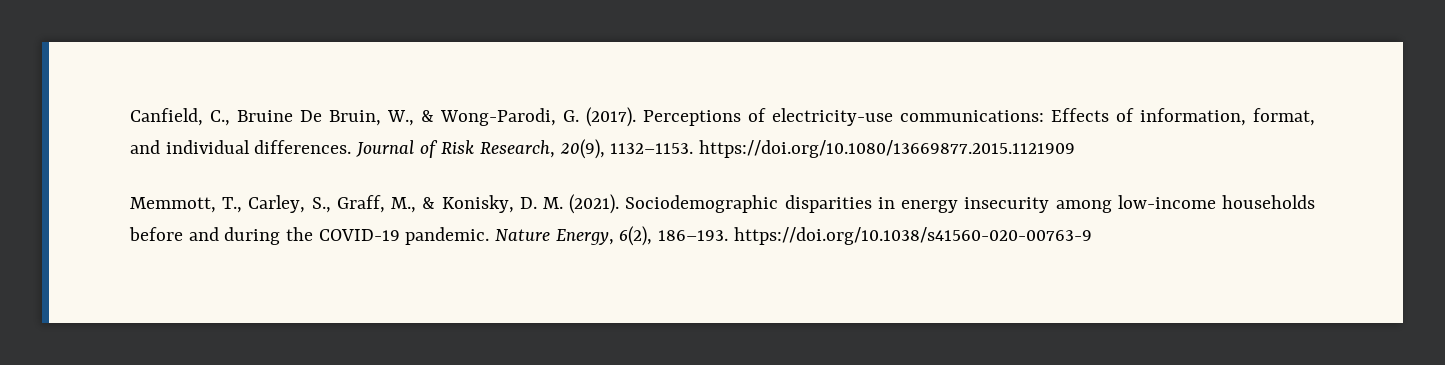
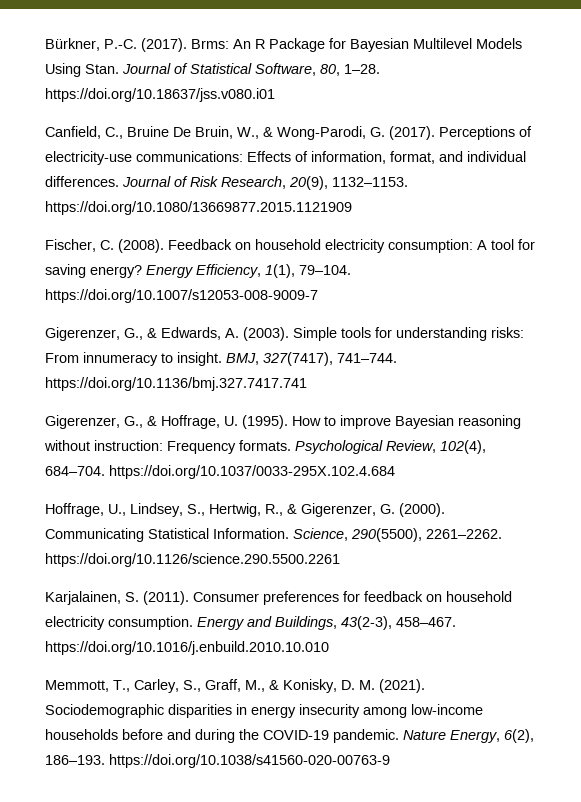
+ Bürkner, P.-C. (2017). Brms: An R Package for Bayesian Multilevel Models Using Stan. Journal of Statistical Software, 80, 1–28. https://doi.org/10.18637/jss.v080.i01
+ Fischer, C. (2008). Feedback on household electricity consumption: A tool for saving energy? Energy Efficiency, 1(1), 79–104. https://doi.org/10.1007/s12053-008-9009-7
+ Gigerenzer, G., & Edwards, A. (2003). Simple tools for understanding risks: From innumeracy to insight. BMJ, 327(7417), 741–744. https://doi.org/10.1136/bmj.327.7417.741
+ Gigerenzer, G., & Hoffrage, U. (1995). How to improve Bayesian reasoning without instruction: Frequency formats. Psychological Review, 102(4), 684–704. https://doi.org/10.1037/0033-295X.102.4.684
+ Hoffrage, U., Lindsey, S., Hertwig, R., & Gigerenzer, G. (2000). Communicating Statistical Information. Science, 290(5500), 2261–2262. https://doi.org/10.1126/science.290.5500.2261
+ Karjalainen, S. (2011). Consumer preferences for feedback on household electricity consumption. Energy and Buildings, 43(2-3), 458–467. https://doi.org/10.1016/j.enbuild.2010.10.010

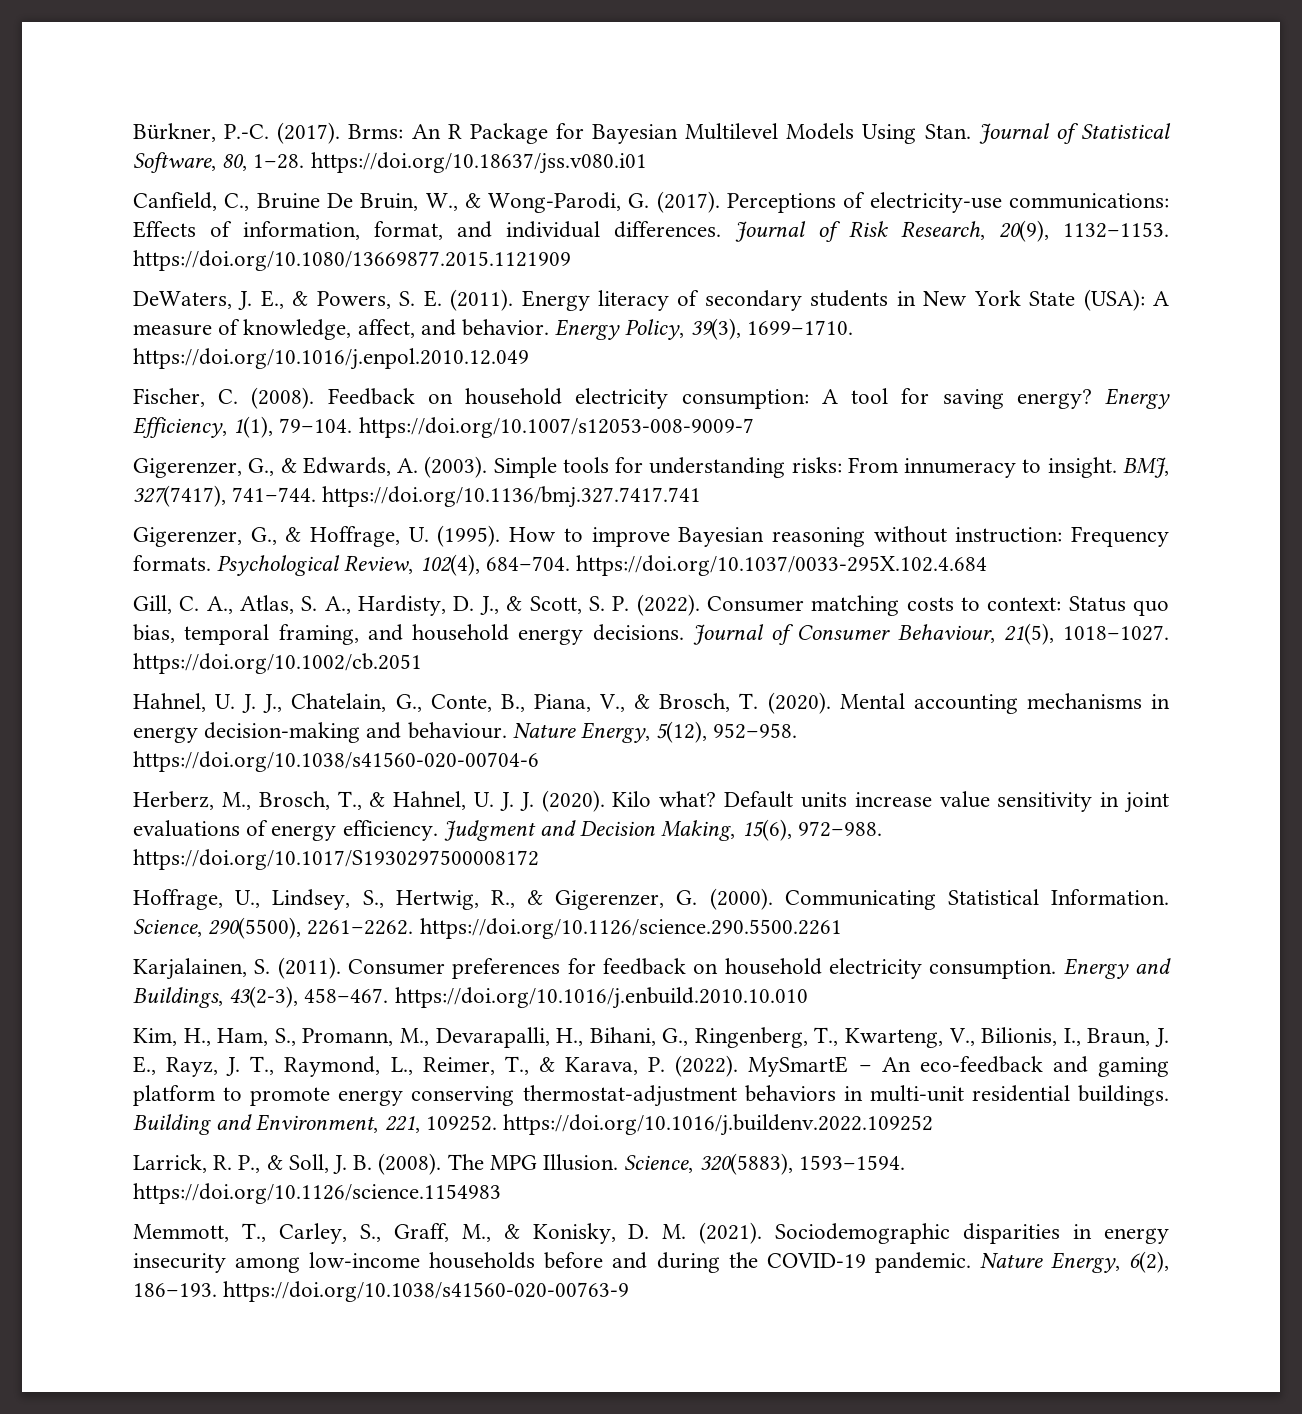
+ DeWaters, J. E., & Powers, S. E. (2011). Energy literacy of secondary students in New York State (USA): A measure of knowledge, affect, and behavior. Energy Policy, 39(3), 1699–1710. https://doi.org/10.1016/j.enpol.2010.12.049
+ Gill, C. A., Atlas, S. A., Hardisty, D. J., & Scott, S. P. (2022). Consumer matching costs to context: Status quo bias, temporal framing, and household energy decisions. Journal of Consumer Behaviour, 21(5), 1018–1027. https://doi.org/10.1002/cb.2051
+ Hahnel, U. J. J., Chatelain, G., Conte, B., Piana, V., & Brosch, T. (2020). Mental accounting mechanisms in energy decision-making and behaviour. Nature Energy, 5(12), 952–958. https://doi.org/10.1038/s41560-020-00704-6
+ Herberz, M., Brosch, T., & Hahnel, U. J. J. (2020). Kilo what? Default units increase value sensitivity in joint evaluations of energy efficiency. Judgment and Decision Making, 15(6), 972–988. https://doi.org/10.1017/S1930297500008172
+ Kim, H., Ham, S., Promann, M., Devarapalli, H., Bihani, G., Ringenberg, T., Kwarteng, V., Bilionis, I., Braun, J. E., Rayz, J. T., Raymond, L., Reimer, T., & Karava, P. (2022). MySmartE – An eco-feedback and gaming platform to promote energy conserving thermostat-adjustment behaviors in multi-unit residential buildings. Building and Environment, 221, 109252. https://doi.org/10.1016/j.buildenv.2022.109252
+ Larrick, R. P., & Soll, J. B. (2008). The MPG Illusion. Science, 320(5883), 1593–1594. https://doi.org/10.1126/science.1154983

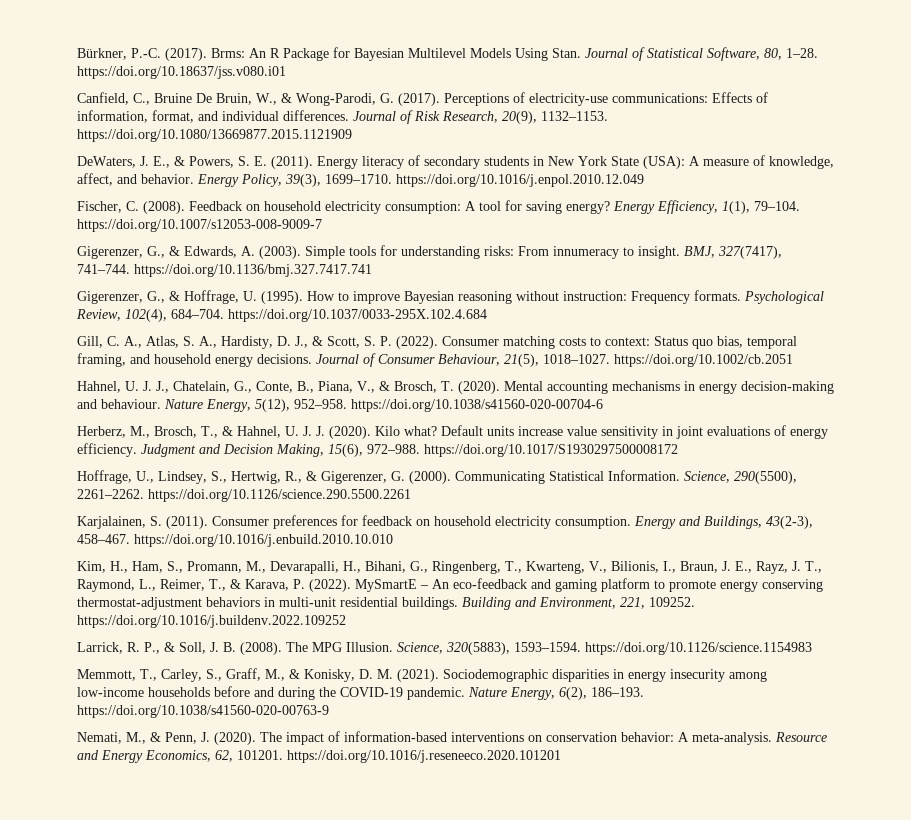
+ Nemati, M., & Penn, J. (2020). The impact of information-based interventions on conservation behavior: A meta-analysis. Resource and Energy Economics, 62, 101201. https://doi.org/10.1016/j.reseneeco.2020.101201

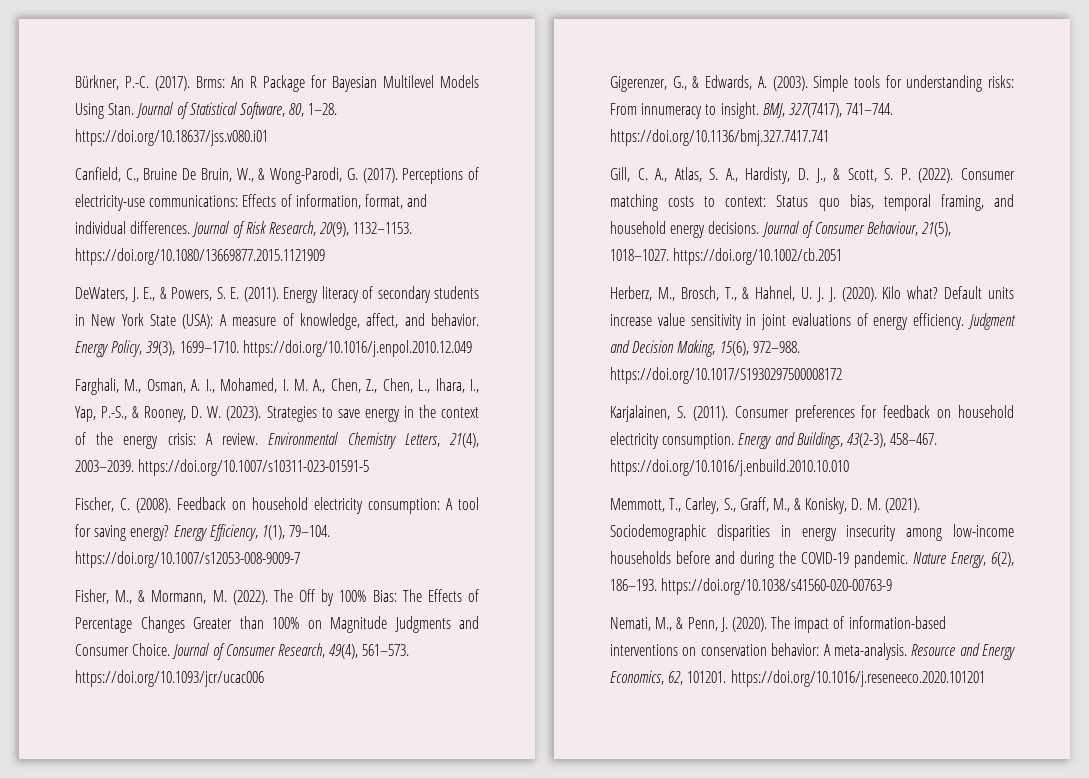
+ Farghali, M., Osman, A. I., Mohamed, I. M. A., Chen, Z., Chen, L., Ihara, I., Yap, P.-S., & Rooney, D. W. (2023). Strategies to save energy in the context of the energy crisis: A review. Environmental Chemistry Letters, 21(4), 2003–2039. https://doi.org/10.1007/s10311-023-01591-5
+ Fisher, M., & Mormann, M. (2022). The Off by 100% Bias: The Effects of Percentage Changes Greater than 100% on Magnitude Judgments and Consumer Choice. Journal of Consumer Research, 49(4), 561–573. https://doi.org/10.1093/jcr/ucac006
- Gigerenzer, G., & Hoffrage, U. (1995). How to improve Bayesian reasoning without instruction: Frequency formats. Psychological Review, 102(4), 684–704. https://doi.org/10.1037/0033-295X.102.4.684
- Hahnel, U. J. J., Chatelain, G., Conte, B., Piana, V., & Brosch, T. (2020). Mental accounting mechanisms in energy decision-making and behaviour. Nature Energy, 5(12), 952–958. https://doi.org/10.1038/s41560-020-00704-6
- Hoffrage, U., Lindsey, S., Hertwig, R., & Gigerenzer, G. (2000). Communicating Statistical Information. Science, 290(5500), 2261–2262. https://doi.org/10.1126/science.290.5500.2261
- Kim, H., Ham, S., Promann, M., Devarapalli, H., Bihani, G., Ringenberg, T., Kwarteng, V., Bilionis, I., Braun, J. E., Rayz, J. T., Raymond, L., Reimer, T., & Karava, P. (2022). MySmartE – An eco-feedback and gaming platform to promote energy conserving thermostat-adjustment behaviors in multi-unit residential buildings. Building and Environment, 221, 109252. https://doi.org/10.1016/j.buildenv.2022.109252
- Larrick, R. P., & Soll, J. B. (2008). The MPG Illusion. Science, 320(5883), 1593–1594. https://doi.org/10.1126/science.1154983

